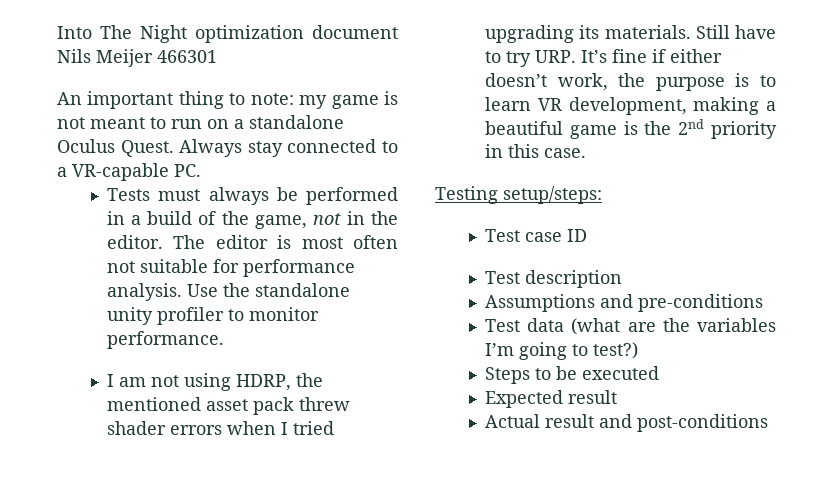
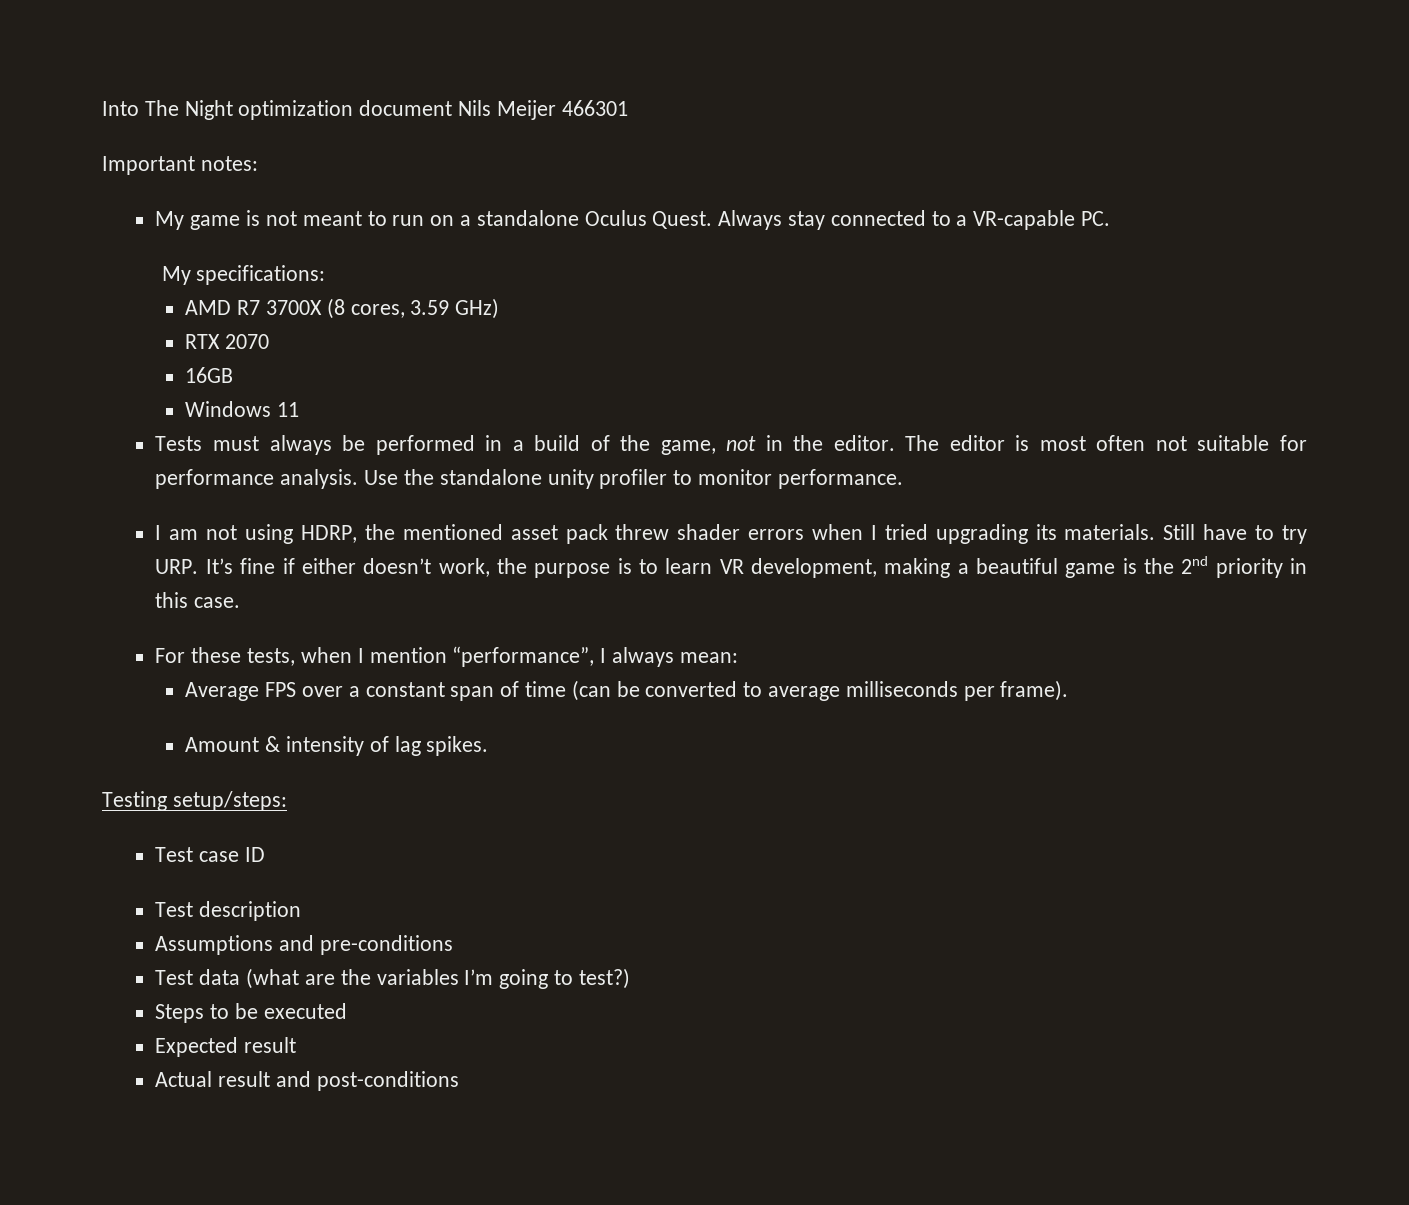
- An important thing to note: my game is not meant to run on a standalone Oculus Quest.
+ Important notes:
+ My game is not meant to run on a standalone Oculus Quest.
+ My specifications:
+ AMD R7 3700X (8 cores, 3.59 GHz)
+ RTX 2070
+ 16GB
+ Windows 11
+ For these tests, when I mention “performance”, I always mean:
+ Average FPS over a constant span of time (can be converted to average milliseconds per frame).
+ Amount & intensity of lag spikes.

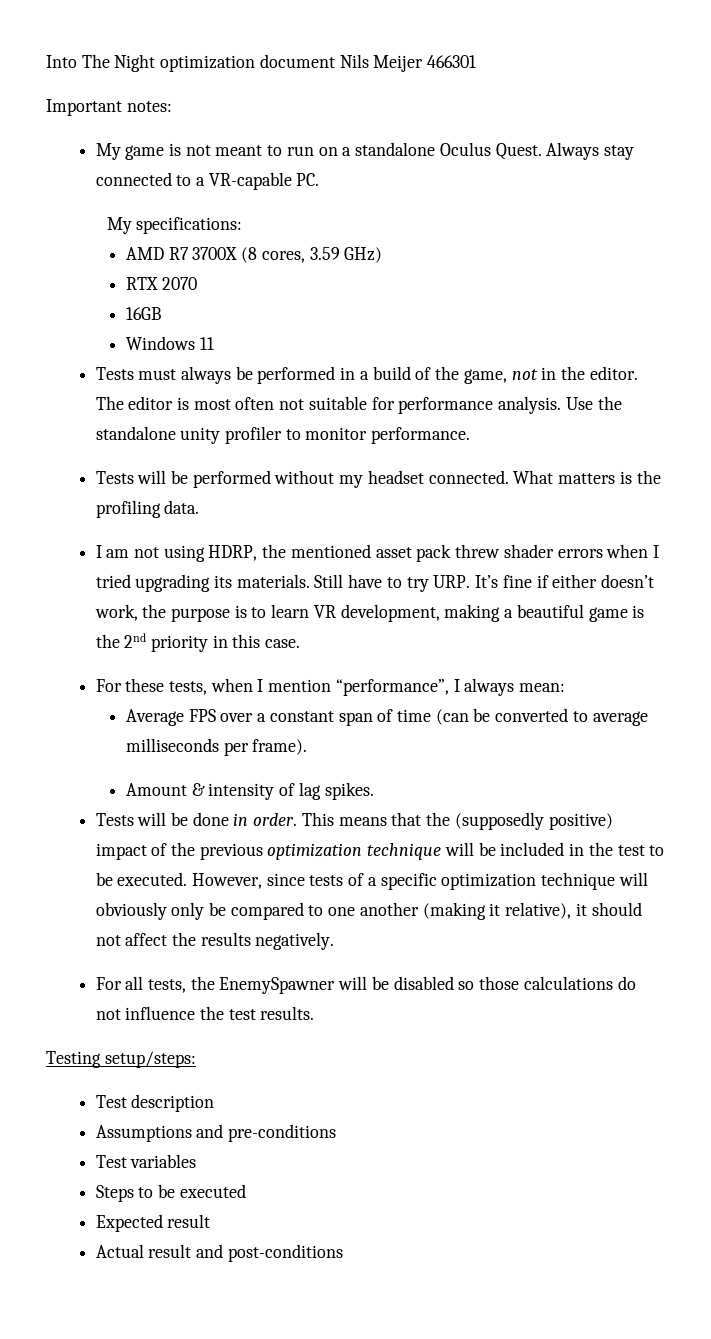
+ Tests will be performed without my headset connected. What matters is the profiling data.
+ Tests will be done in order. This means that the (supposedly positive) impact of the previous optimization technique will be included in the test to be executed. However, since tests of a specific optimization technique will obviously only be compared to one another (making it relative), it should not affect the results negatively.
+ For all tests, the EnemySpawner will be disabled so those calculations do not influence the test results.
- Test case ID
- Test data (what are the variables I’m going to test?)
+ Test variables

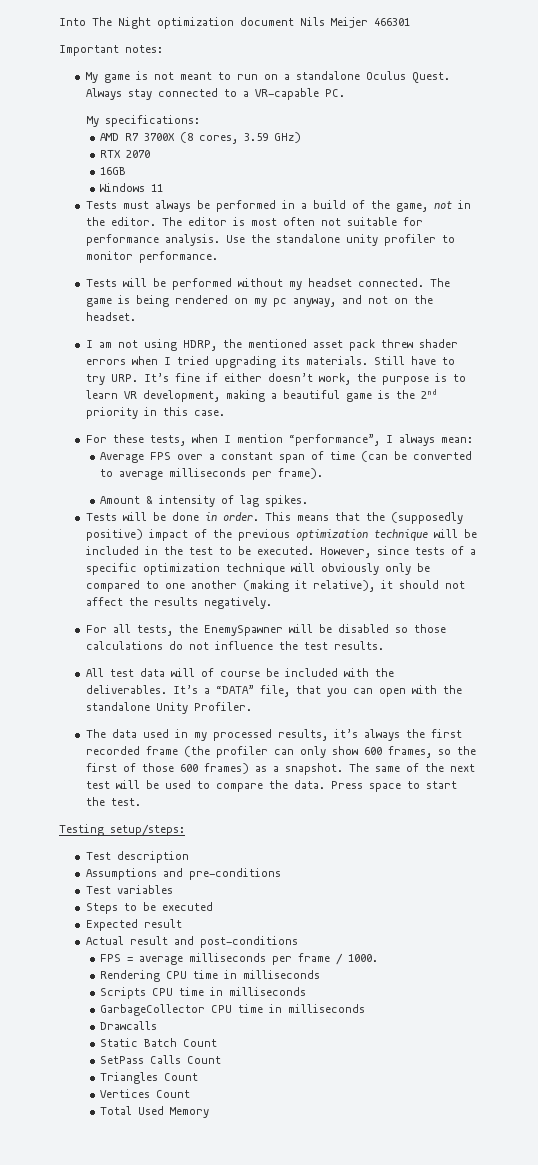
- What matters is the profiling data.
+ The game is being rendered on my pc anyway, and not on the headset.
+ All test data will of course be included with the deliverables. It’s a “DATA” file, that you can open with the standalone Unity Profiler.
+ The data used in my processed results, it’s always the first recorded frame (the profiler can only show 600 frames, so the first of those 600 frames) as a snapshot. The same of the next test will be used to compare the data. Press space to start the test.
+ FPS = average milliseconds per frame / 1000.
+ Rendering CPU time in milliseconds
+ Scripts CPU time in milliseconds
+ GarbageCollector CPU time in milliseconds
+ Drawcalls
+ Static Batch Count
+ SetPass Calls Count
+ Triangles Count
+ Vertices Count
+ Total Used Memory

